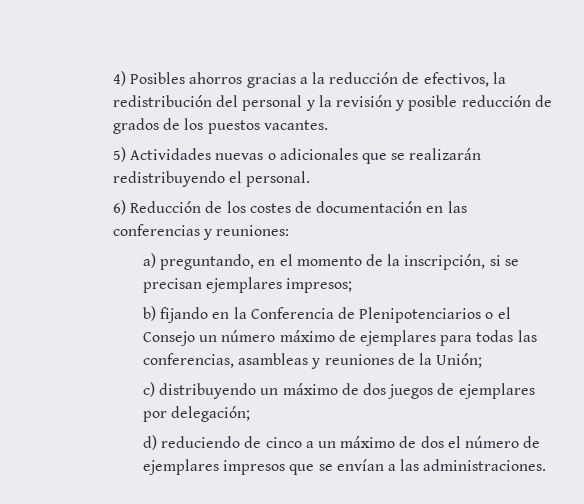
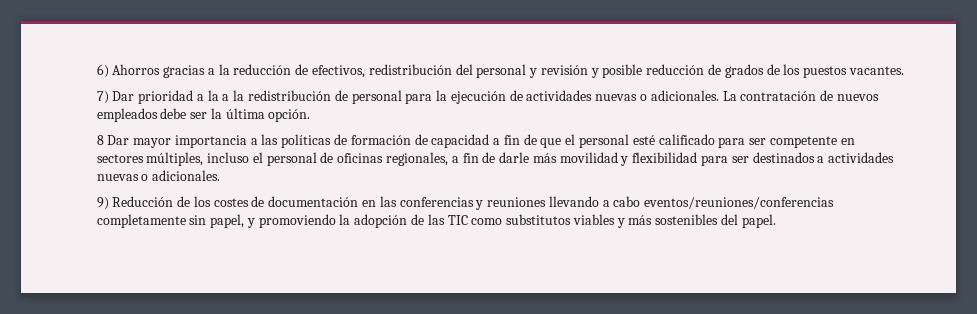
- 4) Posibles ahorros gracias a la reducción de efectivos, la redistribución del personal y la revisión y posible reducción de grados de los puestos vacantes.
+ 6) Ahorros gracias a la reducción de efectivos, redistribución del personal y revisión y posible reducción de grados de los puestos vacantes.
- 5) Actividades nuevas o adicionales que se realizarán redistribuyendo el personal.
- 6) Reducción de los costes de documentación en las conferencias y reuniones:
- a) preguntando, en el momento de la inscripción, si se precisan ejemplares impresos;
- b) fijando en la Conferencia de Plenipotenciarios o el Consejo un número máximo de ejemplares para todas las conferencias, asambleas y reuniones de la Unión;
- c) distribuyendo un máximo de dos juegos de ejemplares por delegación;
- d) reduciendo de cinco a un máximo de dos el número de ejemplares impresos que se envían a las administraciones.
+ 7) Dar prioridad a la a la redistribución de personal para la ejecución de actividades nuevas o adicionales. La contratación de nuevos empleados debe ser la última opción.
+ 8 Dar mayor importancia a las políticas de formación de capacidad a fin de que el personal esté calificado para ser competente en sectores múltiples, incluso el personal de oficinas regionales, a fin de darle más movilidad y flexibilidad para ser destinados a actividades nuevas o adicionales.
+ 9) Reducción de los costes de documentación en las conferencias y reuniones llevando a cabo eventos/reuniones/conferencias completamente sin papel, y promoviendo la adopción de las TIC como substitutos viables y más sostenibles del papel.

